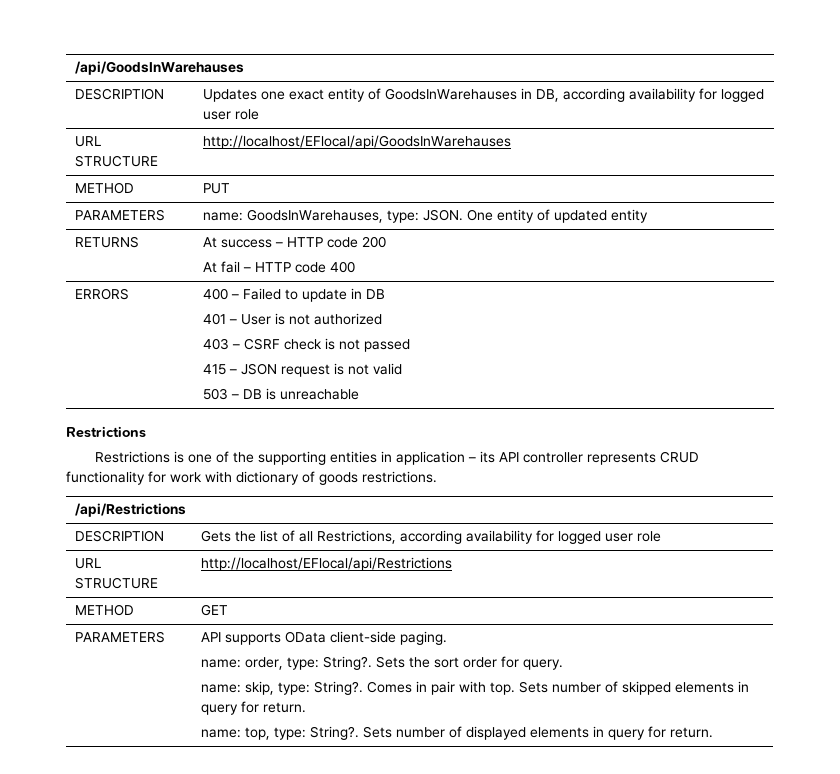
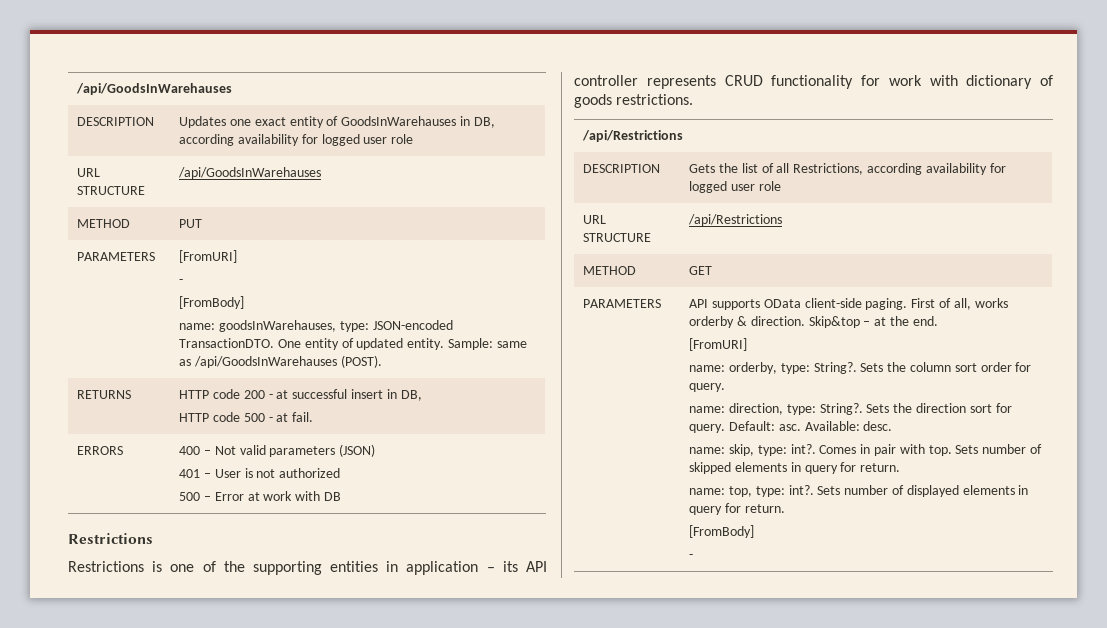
- URL STRUCTURE | http://localhost/EFlocal/api/GoodsInWarehauses
+ URL STRUCTURE | /api/GoodsInWarehauses
- PARAMETERS | name: GoodsInWarehauses, type: JSON. One entity of updated entity
- RETURNS | At success – HTTP code 200
- At fail – HTTP code 400
- ERRORS | 400 – Failed to update in DB
+ PARAMETERS | [FromURI]
+ -
+ [FromBody]
+ name: goodsInWarehauses, type: JSON-encoded TransactionDTO. One entity of updated entity. Sample: same as /api/GoodsInWarehauses (POST).
+ RETURNS | HTTP code 200 - at successful insert in DB,
+ HTTP code 500 - at fail.
+ ERRORS | 400 – Not valid parameters (JSON)
  401 – User is not authorized
- 403 – CSRF check is not passed
- 415 – JSON request is not valid
- 503 – DB is unreachable
+ 500 – Error at work with DB
- URL STRUCTURE | http://localhost/EFlocal/api/Restrictions
+ URL STRUCTURE | /api/Restrictions
- API supports OData client-side paging.
- name: order, type: String?. Sets the sort order for query.
+ API supports OData client-side paging. First of all, works orderby & direction. Skip&top – at the end.
+ [FromURI]
+ name: orderby, type: String?. Sets the column sort order for query.
+ name: direction, type: String?. Sets the direction sort for query. Default: asc. Available: desc.
- name: skip, type: String?.
+ name: skip, type: int?.
- name: top, type: String?.
+ name: top, type: int?.
  Sets number of displayed elements in query for return.
+ [FromBody]
+ -

